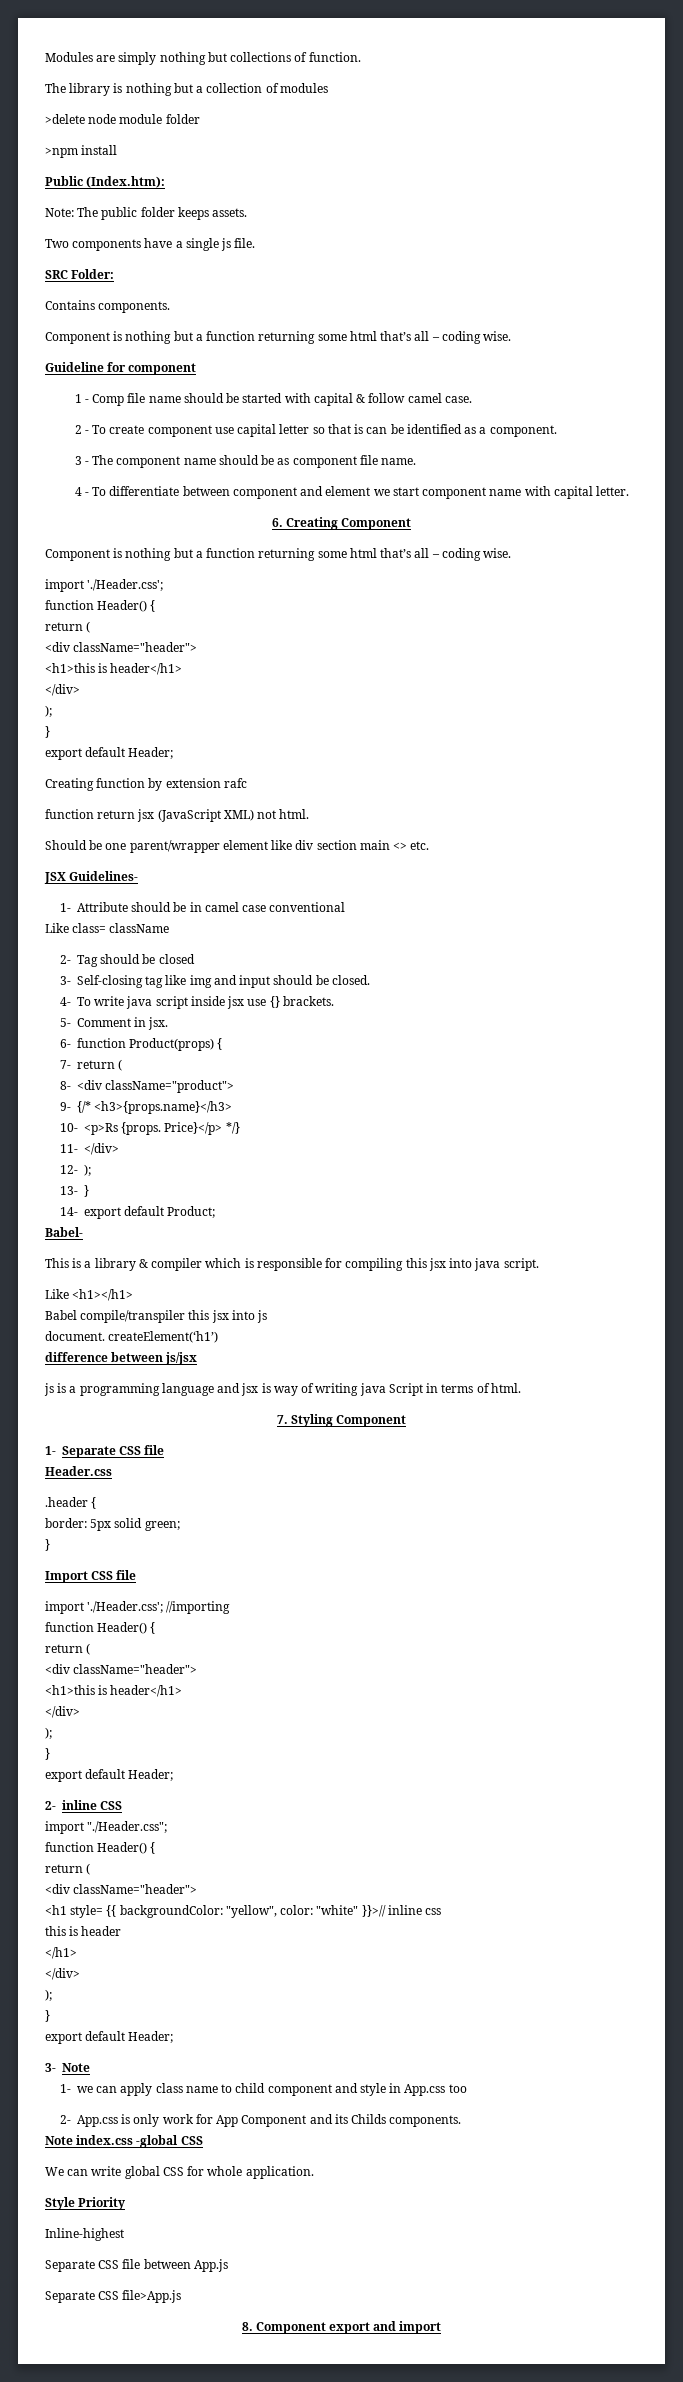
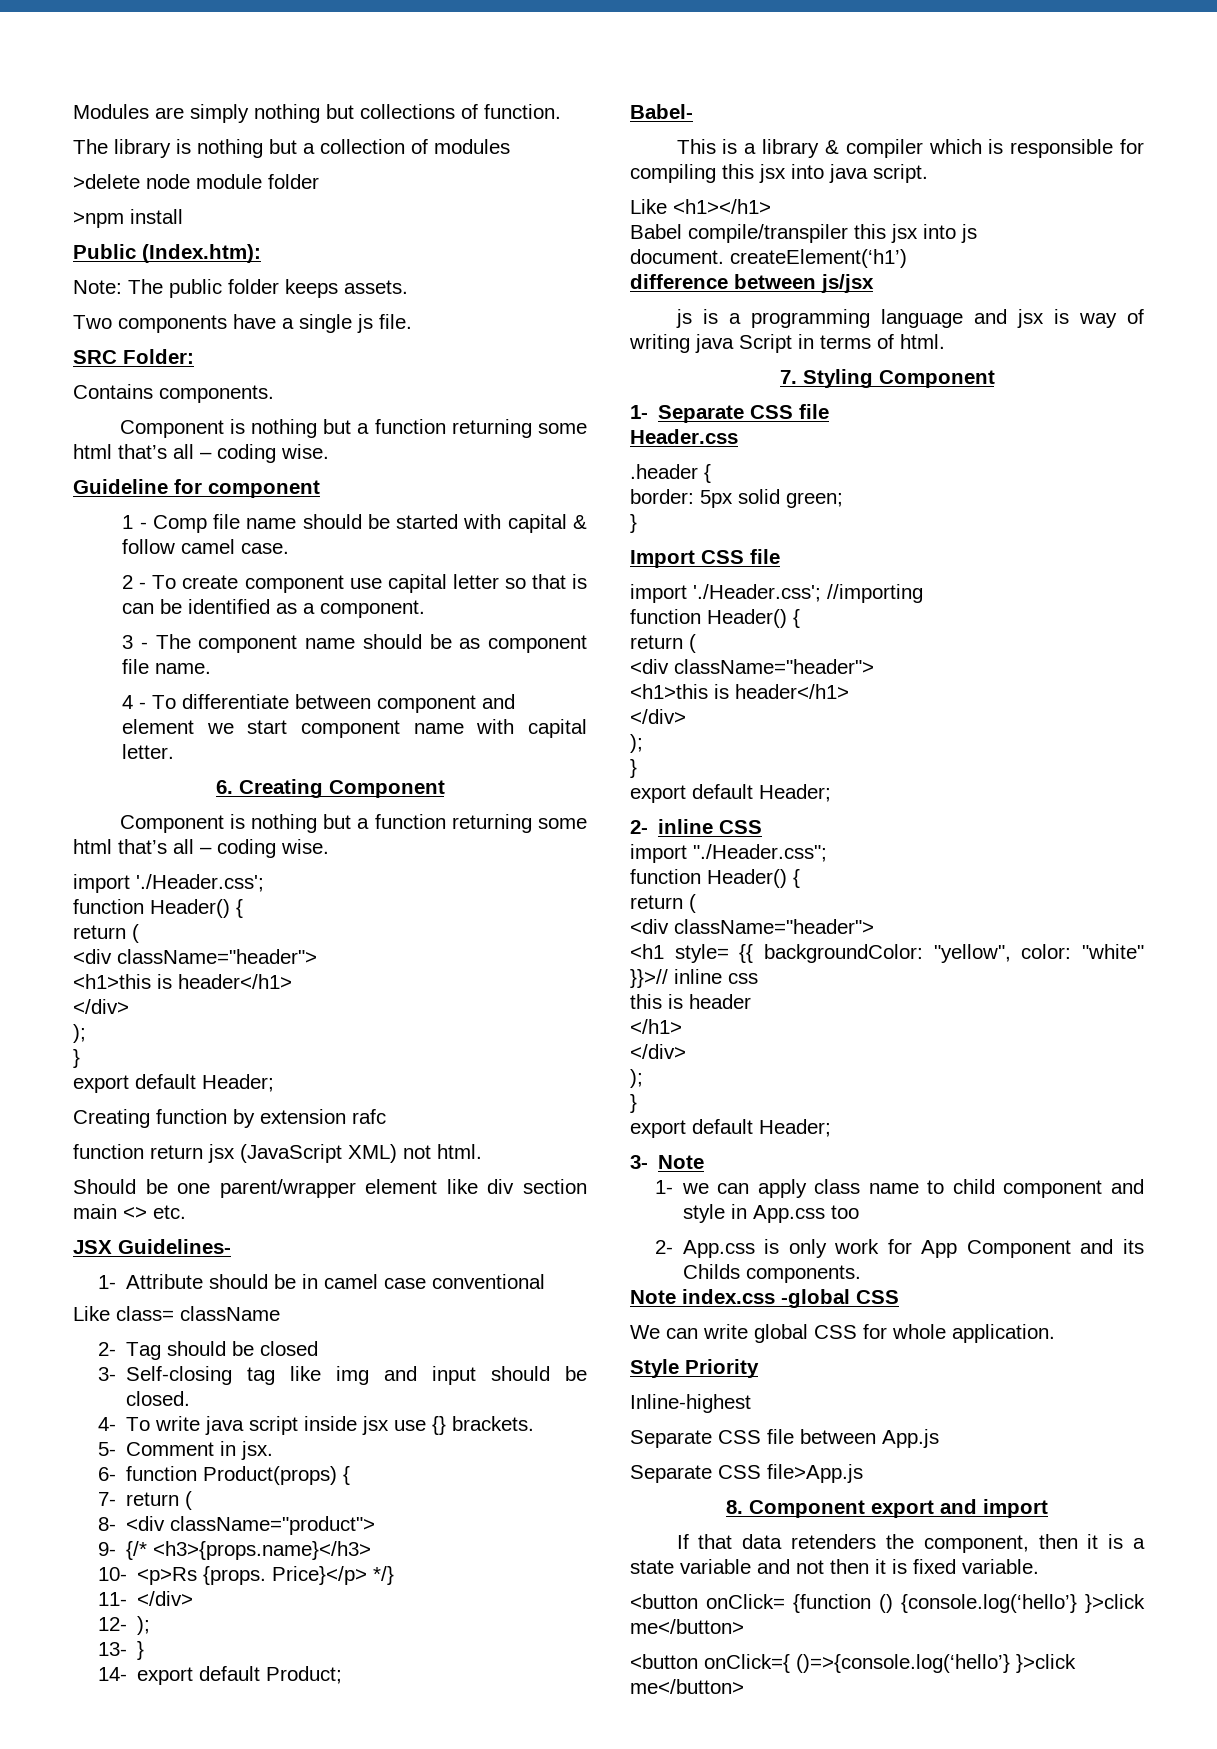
+ If that data retenders the component, then it is a state variable and not then it is fixed variable.
+ <button onClick= {function () {console.log(‘hello’} }>click me</button>
+ <button onClick={ ()=>{console.log(‘hello’} }>click me</button>

